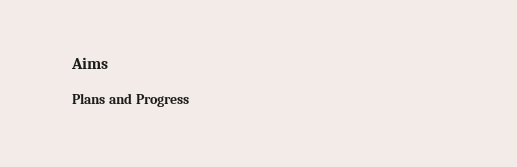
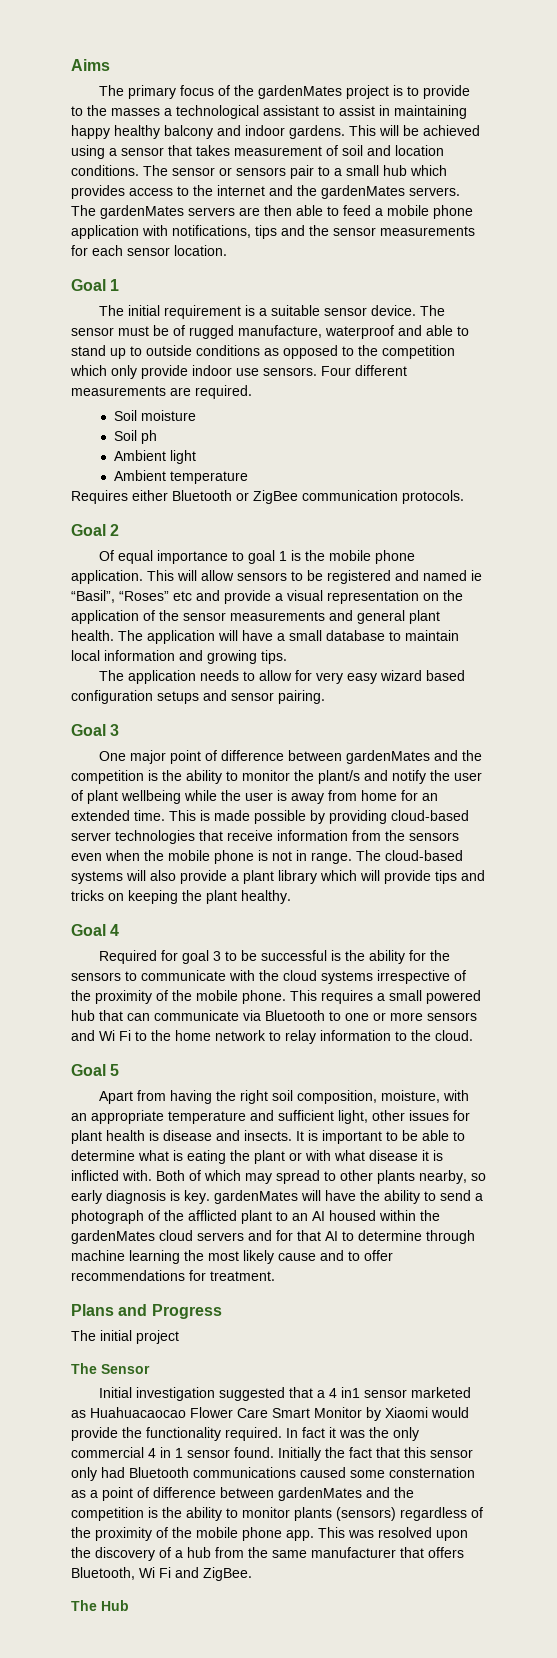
+ The primary focus of the gardenMates project is to provide to the masses a technological assistant to assist in maintaining happy healthy balcony and indoor gardens. This will be achieved using a sensor that takes measurement of soil and location conditions. The sensor or sensors pair to a small hub which provides access to the internet and the gardenMates servers. The gardenMates servers are then able to feed a mobile phone application with notifications, tips and the sensor measurements for each sensor location.
+ Goal 1
+ The initial requirement is a suitable sensor device. The sensor must be of rugged manufacture, waterproof and able to stand up to outside conditions as opposed to the competition which only provide indoor use sensors. Four different measurements are required.
+ Soil moisture
+ Soil ph
+ Ambient light
+ Ambient temperature
+ Requires either Bluetooth or ZigBee communication protocols.
+ Goal 2
+ Of equal importance to goal 1 is the mobile phone application. This will allow sensors to be registered and named ie “Basil”, “Roses” etc and provide a visual representation on the application of the sensor measurements and general plant health. The application will have a small database to maintain local information and growing tips.
+ The application needs to allow for very easy wizard based configuration setups and sensor pairing.
+ Goal 3
+ One major point of difference between gardenMates and the competition is the ability to monitor the plant/s and notify the user of plant wellbeing while the user is away from home for an extended time. This is made possible by providing cloud-based server technologies that receive information from the sensors even when the mobile phone is not in range. The cloud-based systems will also provide a plant library which will provide tips and tricks on keeping the plant healthy.
+ Goal 4
+ Required for goal 3 to be successful is the ability for the sensors to communicate with the cloud systems irrespective of the proximity of the mobile phone. This requires a small powered hub that can communicate via Bluetooth to one or more sensors and Wi Fi to the home network to relay information to the cloud.
+ Goal 5
+ Apart from having the right soil composition, moisture, with an appropriate temperature and sufficient light, other issues for plant health is disease and insects. It is important to be able to determine what is eating the plant or with what disease it is inflicted with. Both of which may spread to other plants nearby, so early diagnosis is key. gardenMates will have the ability to send a photograph of the afflicted plant to an AI housed within the gardenMates cloud servers and for that AI to determine through machine learning the most likely cause and to offer recommendations for treatment.
  Plans and Progress
+ The initial project
+ The Sensor
+ Initial investigation suggested that a 4 in1 sensor marketed as Huahuacaocao Flower Care Smart Monitor by Xiaomi would provide the functionality required. In fact it was the only commercial 4 in 1 sensor found. Initially the fact that this sensor only had Bluetooth communications caused some consternation as a point of difference between gardenMates and the competition is the ability to monitor plants (sensors) regardless of the proximity of the mobile phone app. This was resolved upon the discovery of a hub from the same manufacturer that offers Bluetooth, Wi Fi and ZigBee.
+ The Hub

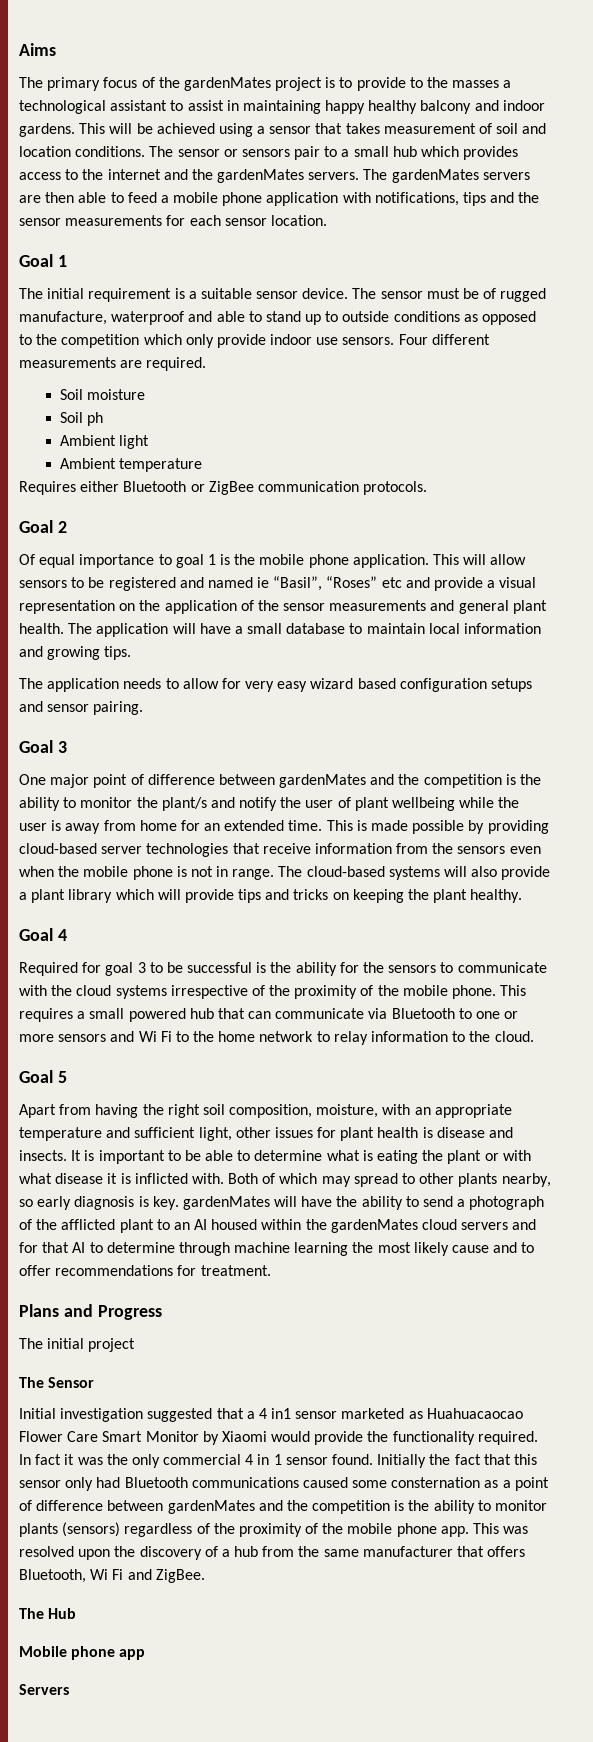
+ Mobile phone app
+ Servers

